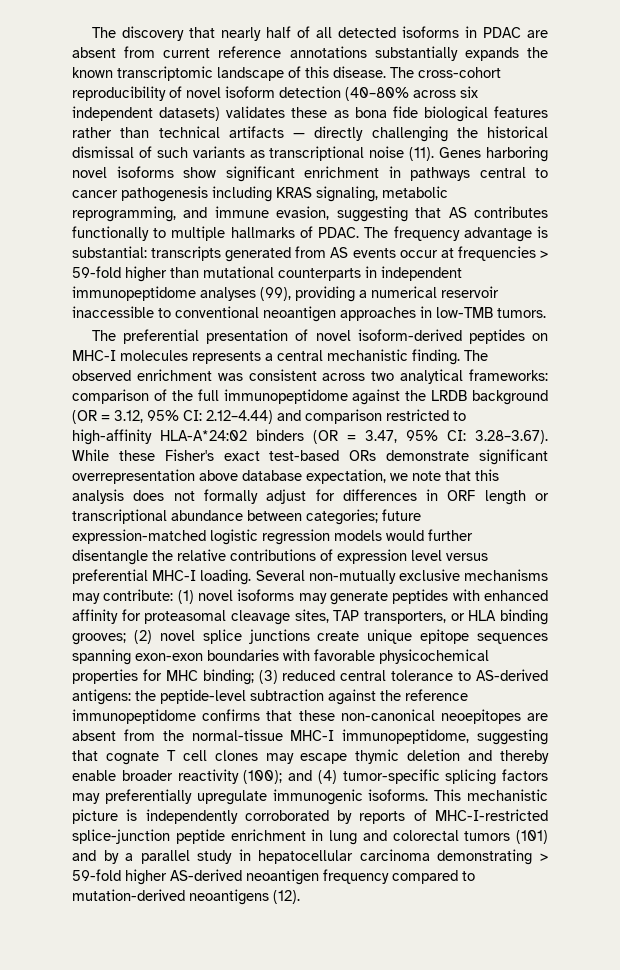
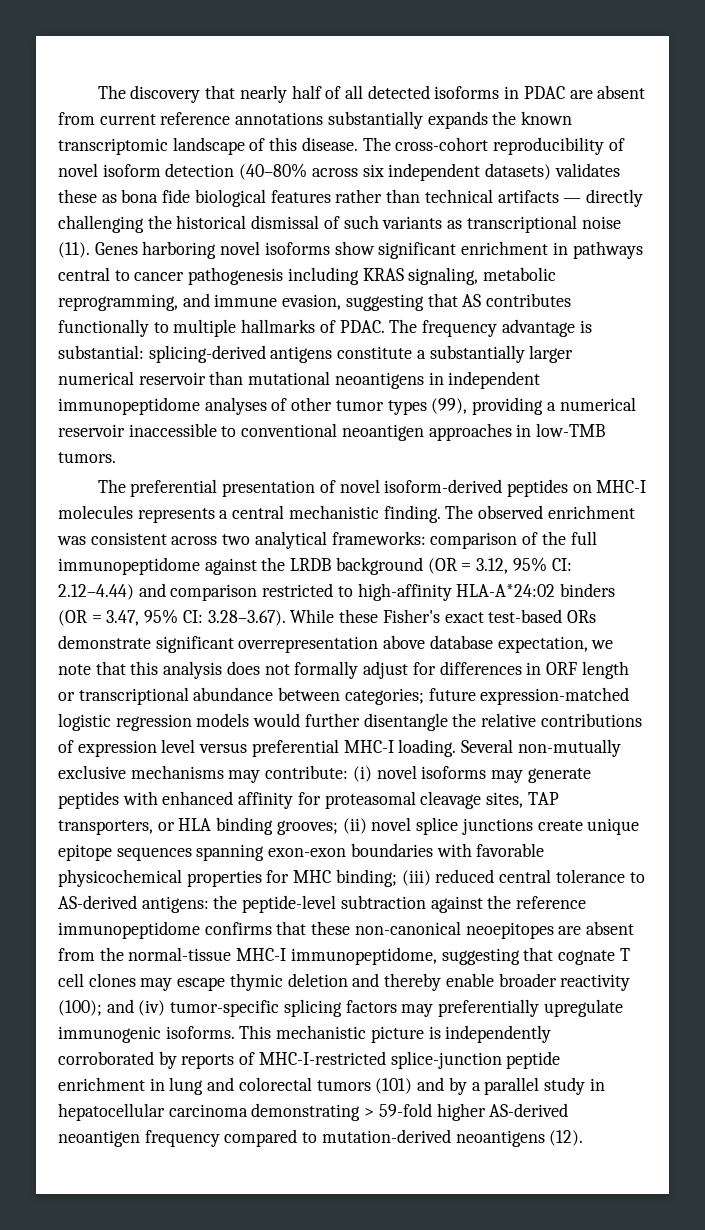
- The frequency advantage is substantial: transcripts generated from AS events occur at frequencies > 59-fold higher than mutational counterparts in independent immunopeptidome analyses (99), providing a numerical reservoir inaccessible to conventional neoantigen approaches in low-TMB tumors.
+ The frequency advantage is substantial: splicing-derived antigens constitute a substantially larger numerical reservoir than mutational neoantigens in independent immunopeptidome analyses of other tumor types (99), providing a numerical reservoir inaccessible to conventional neoantigen approaches in low-TMB tumors.
- (1) novel isoforms may generate peptides with enhanced affinity for proteasomal cleavage sites, TAP transporters, or HLA binding grooves;
+ (i) novel isoforms may generate peptides with enhanced affinity for proteasomal cleavage sites, TAP transporters, or HLA binding grooves;
- (2) novel splice junctions create unique epitope sequences spanning exon-exon boundaries with favorable physicochemical properties for MHC binding;
+ (ii) novel splice junctions create unique epitope sequences spanning exon-exon boundaries with favorable physicochemical properties for MHC binding;
- (3) reduced central tolerance to AS-derived antigens:
+ (iii) reduced central tolerance to AS-derived antigens:
- and (4) tumor-specific splicing factors may preferentially upregulate immunogenic isoforms.
+ and (iv) tumor-specific splicing factors may preferentially upregulate immunogenic isoforms.

